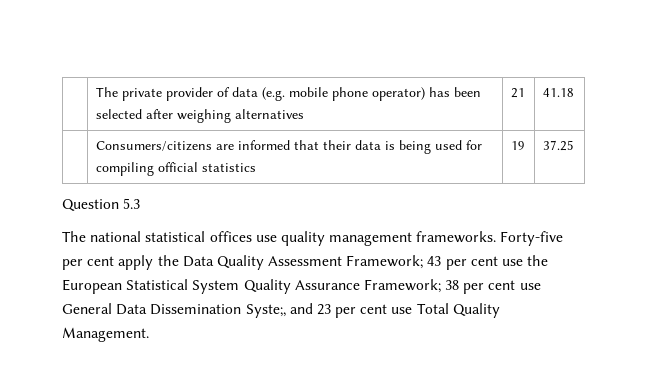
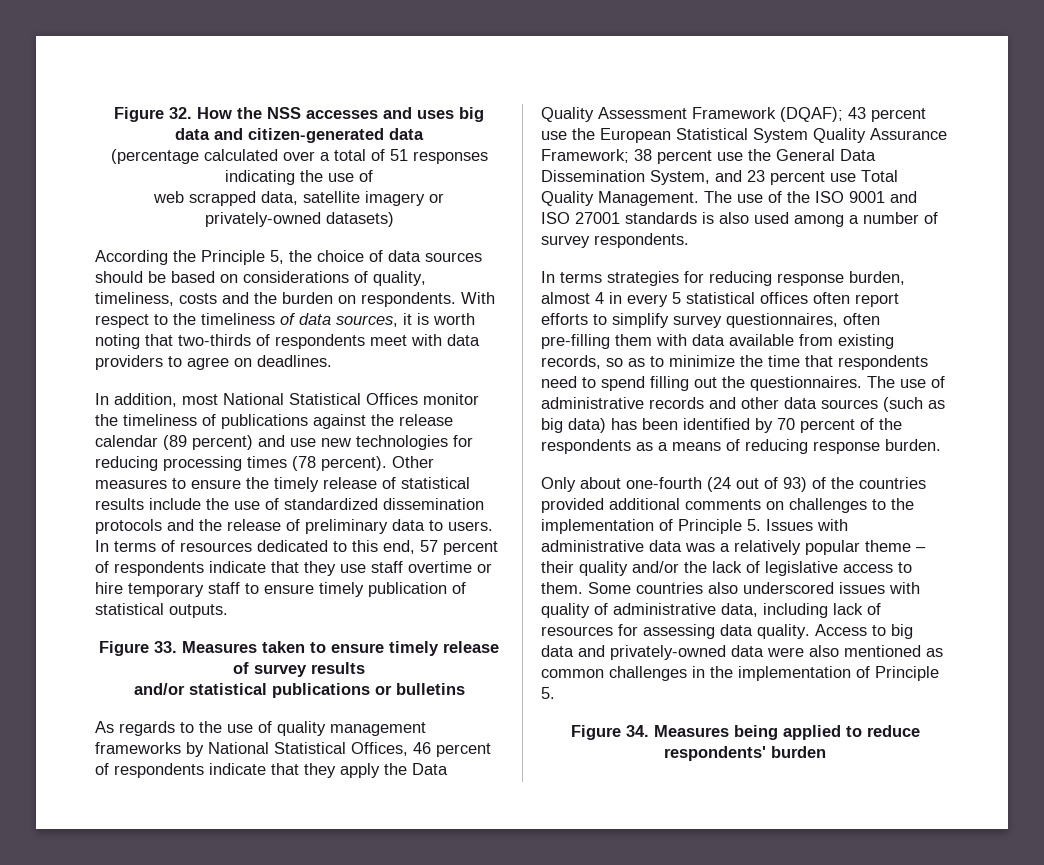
- | The private provider of data (e.g. mobile phone operator) has been selected after weighing alternatives | 21 | 41.18
- | Consumers/citizens are informed that their data is being used for compiling official statistics | 19 | 37.25
- Question 5.3
- The national statistical offices use quality management frameworks. Forty-five per cent apply the Data Quality Assessment Framework; 43 per cent use the European Statistical System Quality Assurance Framework; 38 per cent use General Data Dissemination Syste;, and 23 per cent use Total Quality Management.
+ Figure 32. How the NSS accesses and uses big data and citizen-generated data
+ (percentage calculated over a total of 51 responses indicating the use of
+ web scrapped data, satellite imagery or privately-owned datasets)
+ According the Principle 5, the choice of data sources should be based on considerations of quality, timeliness, costs and the burden on respondents. With respect to the timeliness of data sources, it is worth noting that two-thirds of respondents meet with data providers to agree on deadlines.
+ In addition, most National Statistical Offices monitor the timeliness of publications against the release calendar (89 percent) and use new technologies for reducing processing times (78 percent). Other measures to ensure the timely release of statistical results include the use of standardized dissemination protocols and the release of preliminary data to users. In terms of resources dedicated to this end, 57 percent of respondents indicate that they use staff overtime or hire temporary staff to ensure timely publication of statistical outputs.
+ Figure 33. Measures taken to ensure timely release of survey results
+ and/or statistical publications or bulletins
+ As regards to the use of quality management frameworks by National Statistical Offices, 46 percent of respondents indicate that they apply the Data Quality Assessment Framework (DQAF); 43 percent use the European Statistical System Quality Assurance Framework; 38 percent use the General Data Dissemination System, and 23 percent use Total Quality Management.
+ The use of the ISO 9001 and ISO 27001 standards is also used among a number of survey respondents.
+ In terms strategies for reducing response burden, almost 4 in every 5 statistical offices often report efforts to simplify survey questionnaires, often pre-filling them with data available from existing records, so as to minimize the time that respondents need to spend filling out the questionnaires. The use of administrative records and other data sources (such as big data) has been identified by 70 percent of the respondents as a means of reducing response burden.
+ Only about one-fourth (24 out of 93) of the countries provided additional comments on challenges to the implementation of Principle 5. Issues with administrative data was a relatively popular theme – their quality and/or the lack of legislative access to them. Some countries also underscored issues with quality of administrative data, including lack of resources for assessing data quality. Access to big data and privately-owned data were also mentioned as common challenges in the implementation of Principle 5.
+ Figure 34. Measures being applied to reduce respondents' burden

